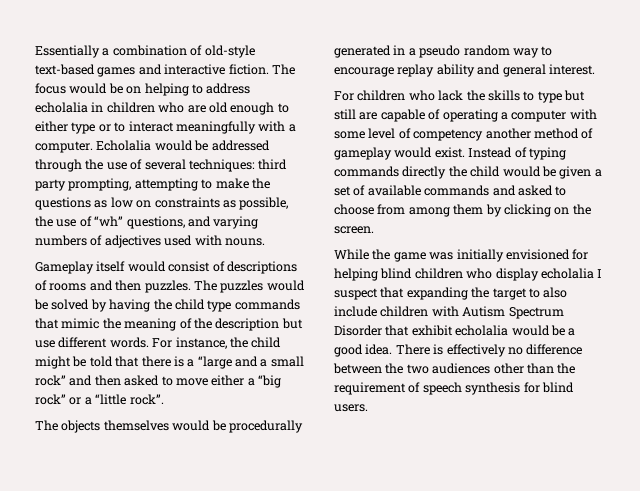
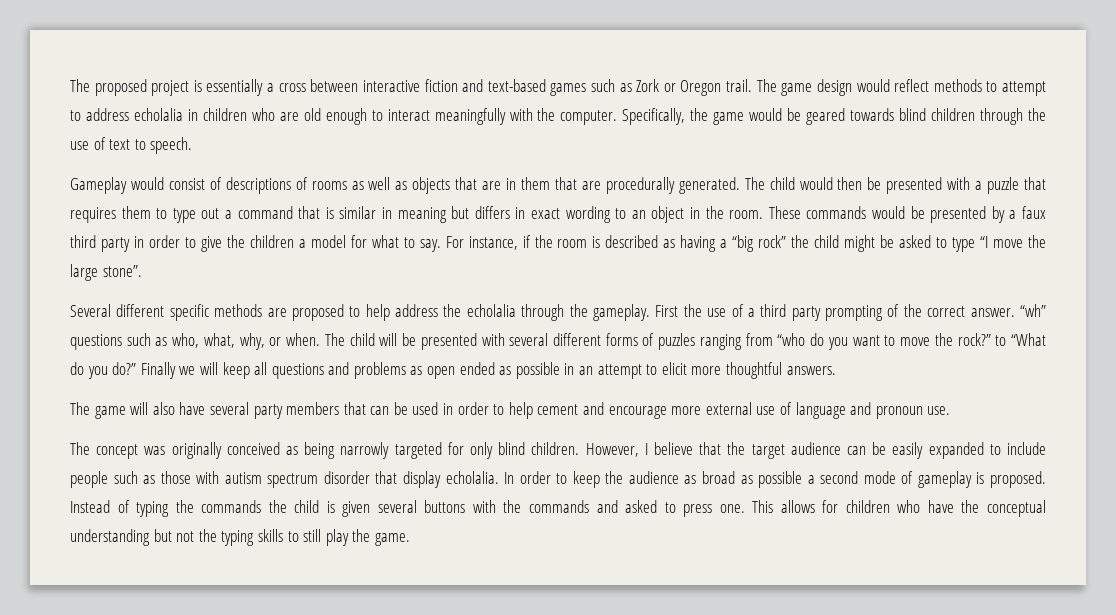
- Essentially a combination of old-style text-based games and interactive fiction. The focus would be on helping to address echolalia in children who are old enough to either type or to interact meaningfully with a computer. Echolalia would be addressed through the use of several techniques: third party prompting, attempting to make the questions as low on constraints as possible, the use of “wh” questions, and varying numbers of adjectives used with nouns.
+ The proposed project is essentially a cross between interactive fiction and text-based games such as Zork or Oregon trail. The game design would reflect methods to attempt to address echolalia in children who are old enough to interact meaningfully with the computer. Specifically, the game would be geared towards blind children through the use of text to speech.
- Gameplay itself would consist of descriptions of rooms and then puzzles. The puzzles would be solved by having the child type commands that mimic the meaning of the description but use different words. For instance, the child might be told that there is a “large and a small rock” and then asked to move either a “big rock” or a “little rock”.
- The objects themselves would be procedurally generated in a pseudo random way to encourage replay ability and general interest.
- For children who lack the skills to type but still are capable of operating a computer with some level of competency another method of gameplay would exist. Instead of typing commands directly the child would be given a set of available commands and asked to choose from among them by clicking on the screen.
- While the game was initially envisioned for helping blind children who display echolalia I suspect that expanding the target to also include children with Autism Spectrum Disorder that exhibit echolalia would be a good idea. There is effectively no difference between the two audiences other than the requirement of speech synthesis for blind users.
+ Gameplay would consist of descriptions of rooms as well as objects that are in them that are procedurally generated. The child would then be presented with a puzzle that requires them to type out a command that is similar in meaning but differs in exact wording to an object in the room. These commands would be presented by a faux third party in order to give the children a model for what to say. For instance, if the room is described as having a “big rock” the child might be asked to type “I move the large stone”.
+ Several different specific methods are proposed to help address the echolalia through the gameplay. First the use of a third party prompting of the correct answer. “wh” questions such as who, what, why, or when. The child will be presented with several different forms of puzzles ranging from “who do you want to move the rock?” to “What do you do?” Finally we will keep all questions and problems as open ended as possible in an attempt to elicit more thoughtful answers.
+ The game will also have several party members that can be used in order to help cement and encourage more external use of language and pronoun use.
+ The concept was originally conceived as being narrowly targeted for only blind children. However, I believe that the target audience can be easily expanded to include people such as those with autism spectrum disorder that display echolalia. In order to keep the audience as broad as possible a second mode of gameplay is proposed. Instead of typing the commands the child is given several buttons with the commands and asked to press one. This allows for children who have the conceptual understanding but not the typing skills to still play the game.

